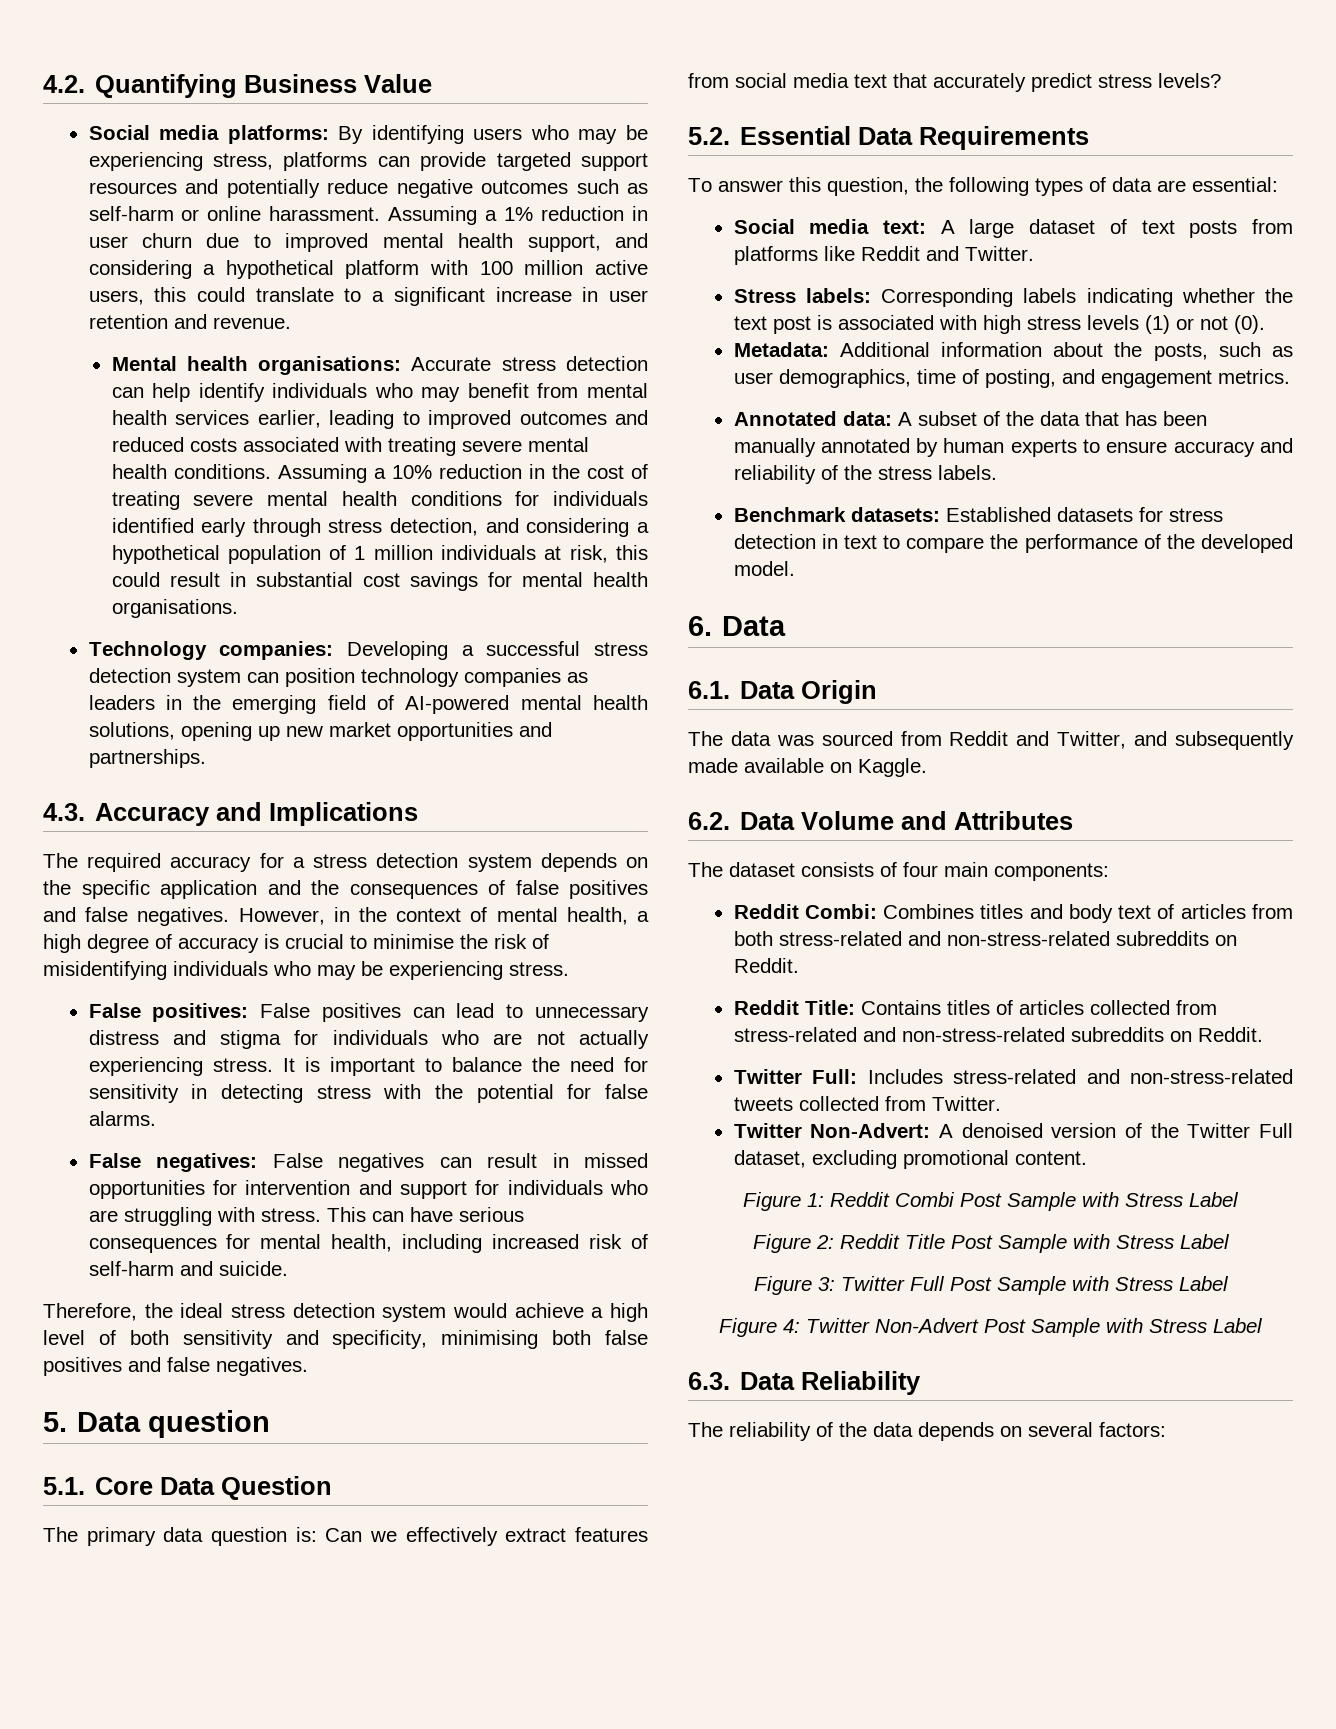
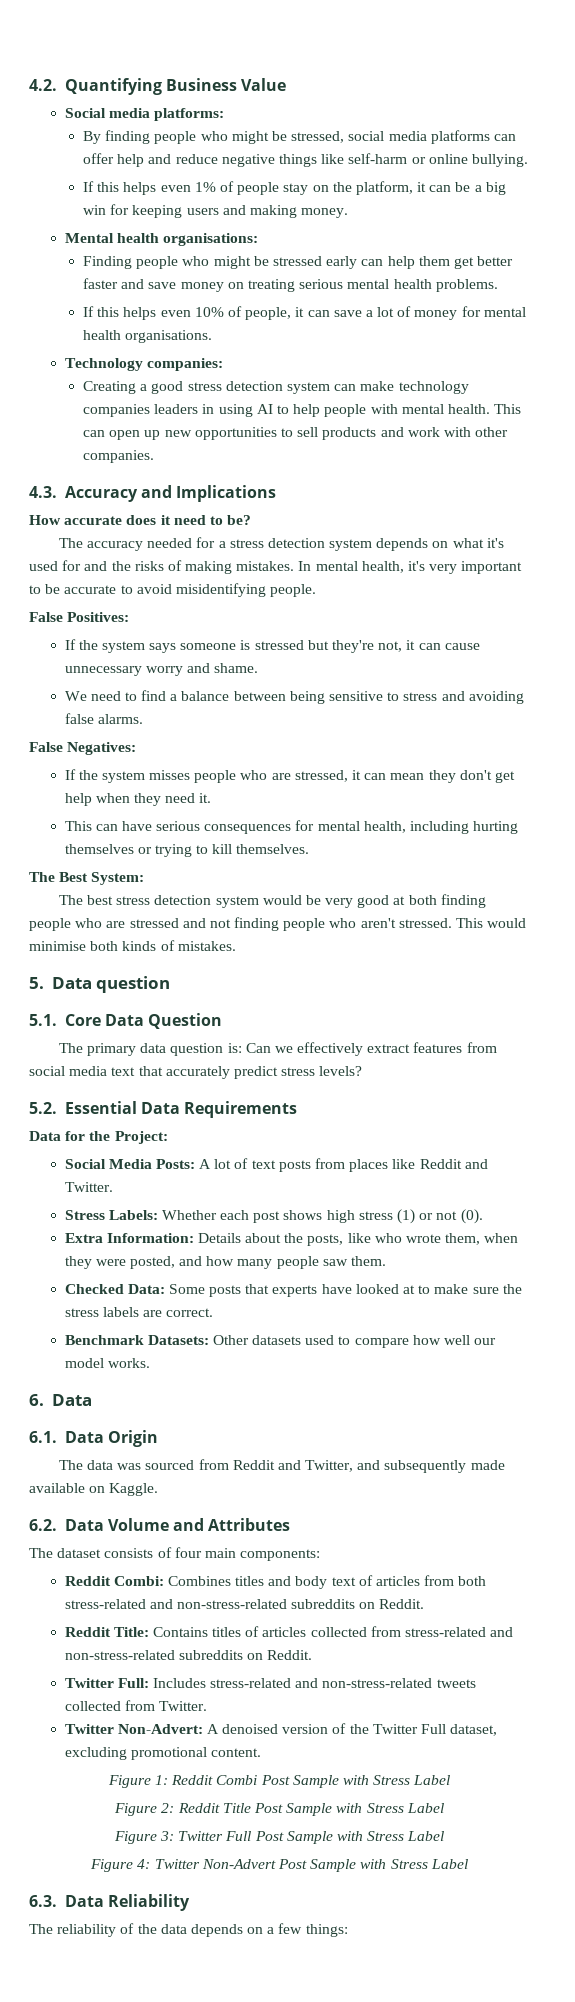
- Social media platforms: By identifying users who may be experiencing stress, platforms can provide targeted support resources and potentially reduce negative outcomes such as self-harm or online harassment. Assuming a 1% reduction in user churn due to improved mental health support, and considering a hypothetical platform with 100 million active users, this could translate to a significant increase in user retention and revenue.
- Mental health organisations: Accurate stress detection can help identify individuals who may benefit from mental health services earlier, leading to improved outcomes and reduced costs associated with treating severe mental health conditions. Assuming a 10% reduction in the cost of treating severe mental health conditions for individuals identified early through stress detection, and considering a hypothetical population of 1 million individuals at risk, this could result in substantial cost savings for mental health organisations.
+ Social media platforms:
+ By finding people who might be stressed, social media platforms can offer help and reduce negative things like self-harm or online bullying.
+ If this helps even 1% of people stay on the platform, it can be a big win for keeping users and making money.
+ Mental health organisations:
+ Finding people who might be stressed early can help them get better faster and save money on treating serious mental health problems.
+ If this helps even 10% of people, it can save a lot of money for mental health organisations.
- Technology companies: Developing a successful stress detection system can position technology companies as leaders in the emerging field of AI-powered mental health solutions, opening up new market opportunities and partnerships.
+ Technology companies:
+ Creating a good stress detection system can make technology companies leaders in using AI to help people with mental health. This can open up new opportunities to sell products and work with other companies.
  4.3. Accuracy and Implications
- The required accuracy for a stress detection system depends on the specific application and the consequences of false positives and false negatives. However, in the context of mental health, a high degree of accuracy is crucial to minimise the risk of misidentifying individuals who may be experiencing stress.
- False positives: False positives can lead to unnecessary distress and stigma for individuals who are not actually experiencing stress. It is important to balance the need for sensitivity in detecting stress with the potential for false alarms.
- False negatives: False negatives can result in missed opportunities for intervention and support for individuals who are struggling with stress. This can have serious consequences for mental health, including increased risk of self-harm and suicide.
- Therefore, the ideal stress detection system would achieve a high level of both sensitivity and specificity, minimising both false positives and false negatives.
+ How accurate does it need to be?
+ The accuracy needed for a stress detection system depends on what it's used for and the risks of making mistakes. In mental health, it's very important to be accurate to avoid misidentifying people.
+ False Positives:
+ If the system says someone is stressed but they're not, it can cause unnecessary worry and shame.
+ We need to find a balance between being sensitive to stress and avoiding false alarms.
+ False Negatives:
+ If the system misses people who are stressed, it can mean they don't get help when they need it.
+ This can have serious consequences for mental health, including hurting themselves or trying to kill themselves.
+ The Best System:
+ The best stress detection system would be very good at both finding people who are stressed and not finding people who aren't stressed. This would minimise both kinds of mistakes.
- To answer this question, the following types of data are essential:
- Social media text: A large dataset of text posts from platforms like Reddit and Twitter.
+ Data for the Project:
+ Social Media Posts: A lot of text posts from places like Reddit and Twitter.
- Stress labels: Corresponding labels indicating whether the text post is associated with high stress levels (1) or not (0).
+ Stress Labels: Whether each post shows high stress (1) or not (0).
- Metadata: Additional information about the posts, such as user demographics, time of posting, and engagement metrics.
- Annotated data: A subset of the data that has been manually annotated by human experts to ensure accuracy and reliability of the stress labels.
- Benchmark datasets: Established datasets for stress detection in text to compare the performance of the developed model.
+ Extra Information: Details about the posts, like who wrote them, when they were posted, and how many people saw them.
+ Checked Data: Some posts that experts have looked at to make sure the stress labels are correct.
+ Benchmark Datasets: Other datasets used to compare how well our model works.
- The reliability of the data depends on several factors:
+ The reliability of the data depends on a few things:

